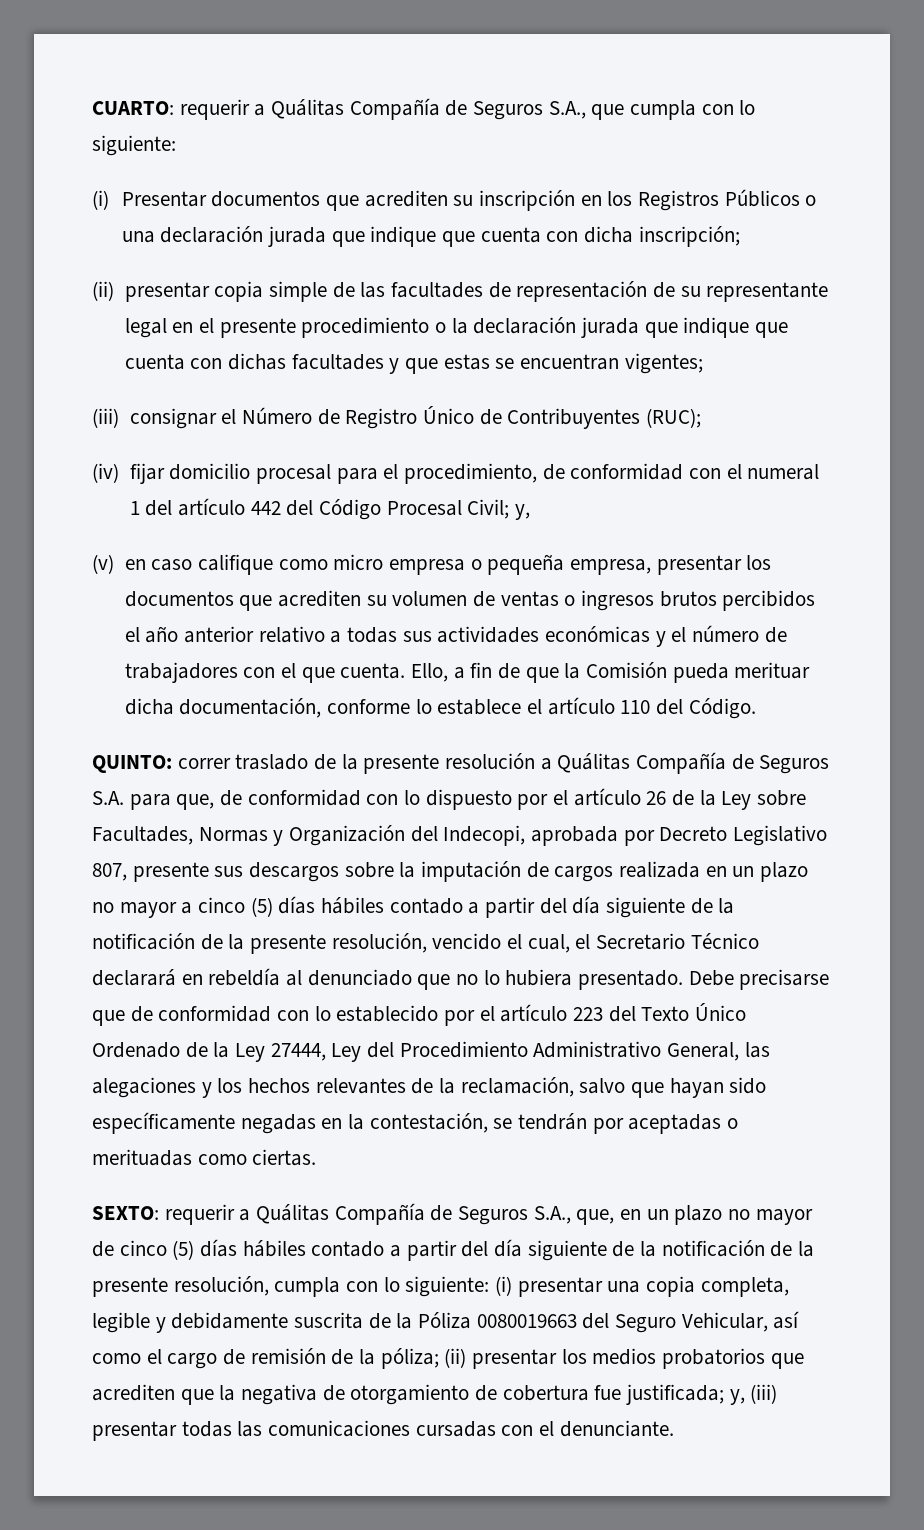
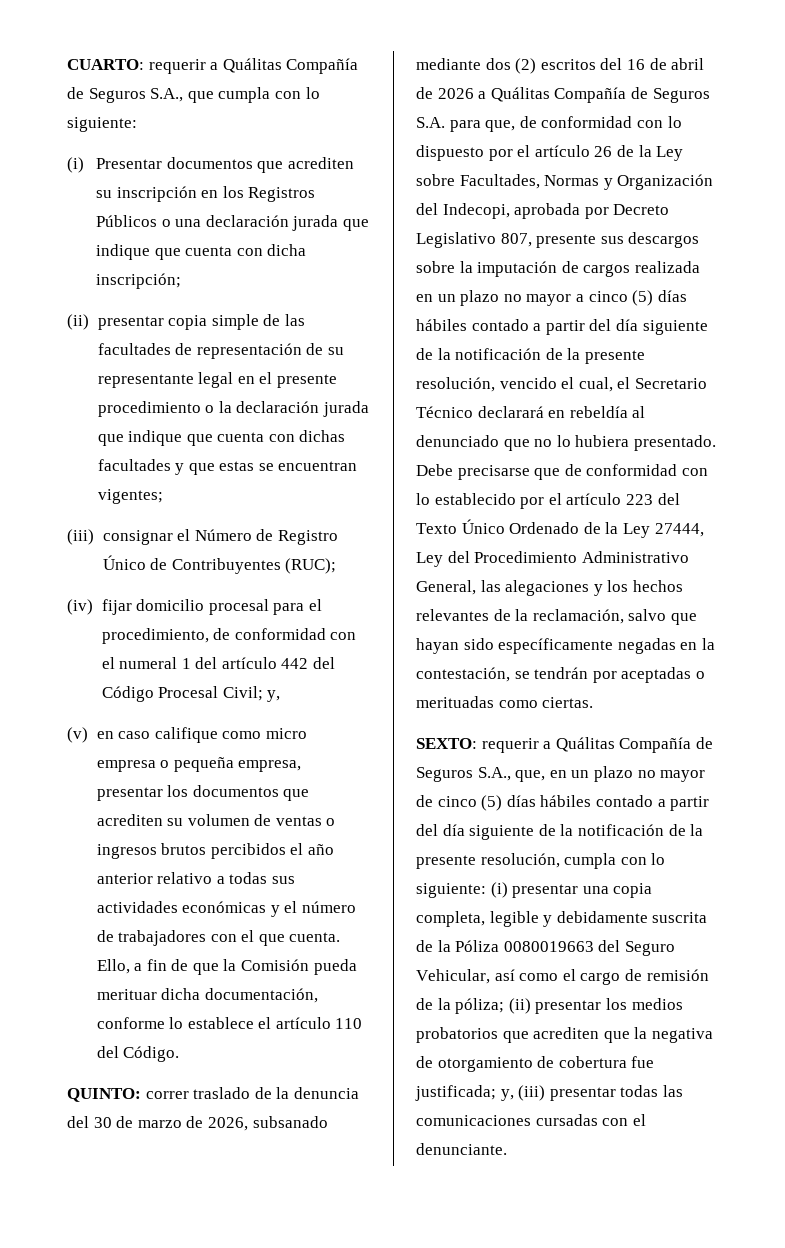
- correr traslado de la presente resolución a Quálitas Compañía de Seguros S.A. para que, de conformidad con lo dispuesto por el artículo 26 de la Ley sobre Facultades, Normas y Organización del Indecopi, aprobada por Decreto Legislativo 807, presente sus descargos sobre la imputación de cargos realizada en un plazo no mayor a cinco (5) días hábiles contado a partir del día siguiente de la notificación de la presente resolución, vencido el cual, el Secretario Técnico declarará en rebeldía al denunciado que no lo hubiera presentado.
+ correr traslado de la denuncia del 30 de marzo de 2026, subsanado mediante dos (2) escritos del 16 de abril de 2026 a Quálitas Compañía de Seguros S.A. para que, de conformidad con lo dispuesto por el artículo 26 de la Ley sobre Facultades, Normas y Organización del Indecopi, aprobada por Decreto Legislativo 807, presente sus descargos sobre la imputación de cargos realizada en un plazo no mayor a cinco (5) días hábiles contado a partir del día siguiente de la notificación de la presente resolución, vencido el cual, el Secretario Técnico declarará en rebeldía al denunciado que no lo hubiera presentado.

